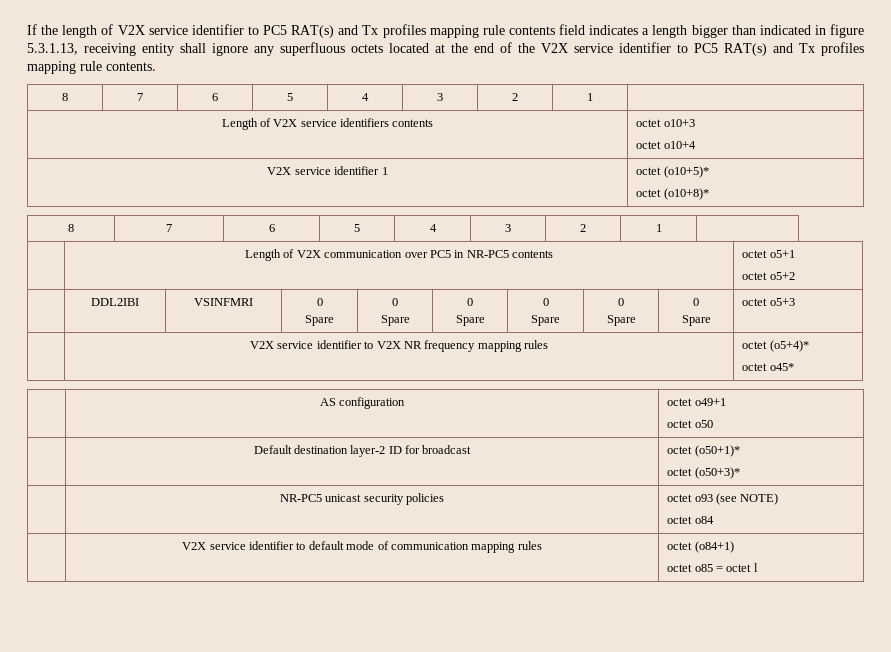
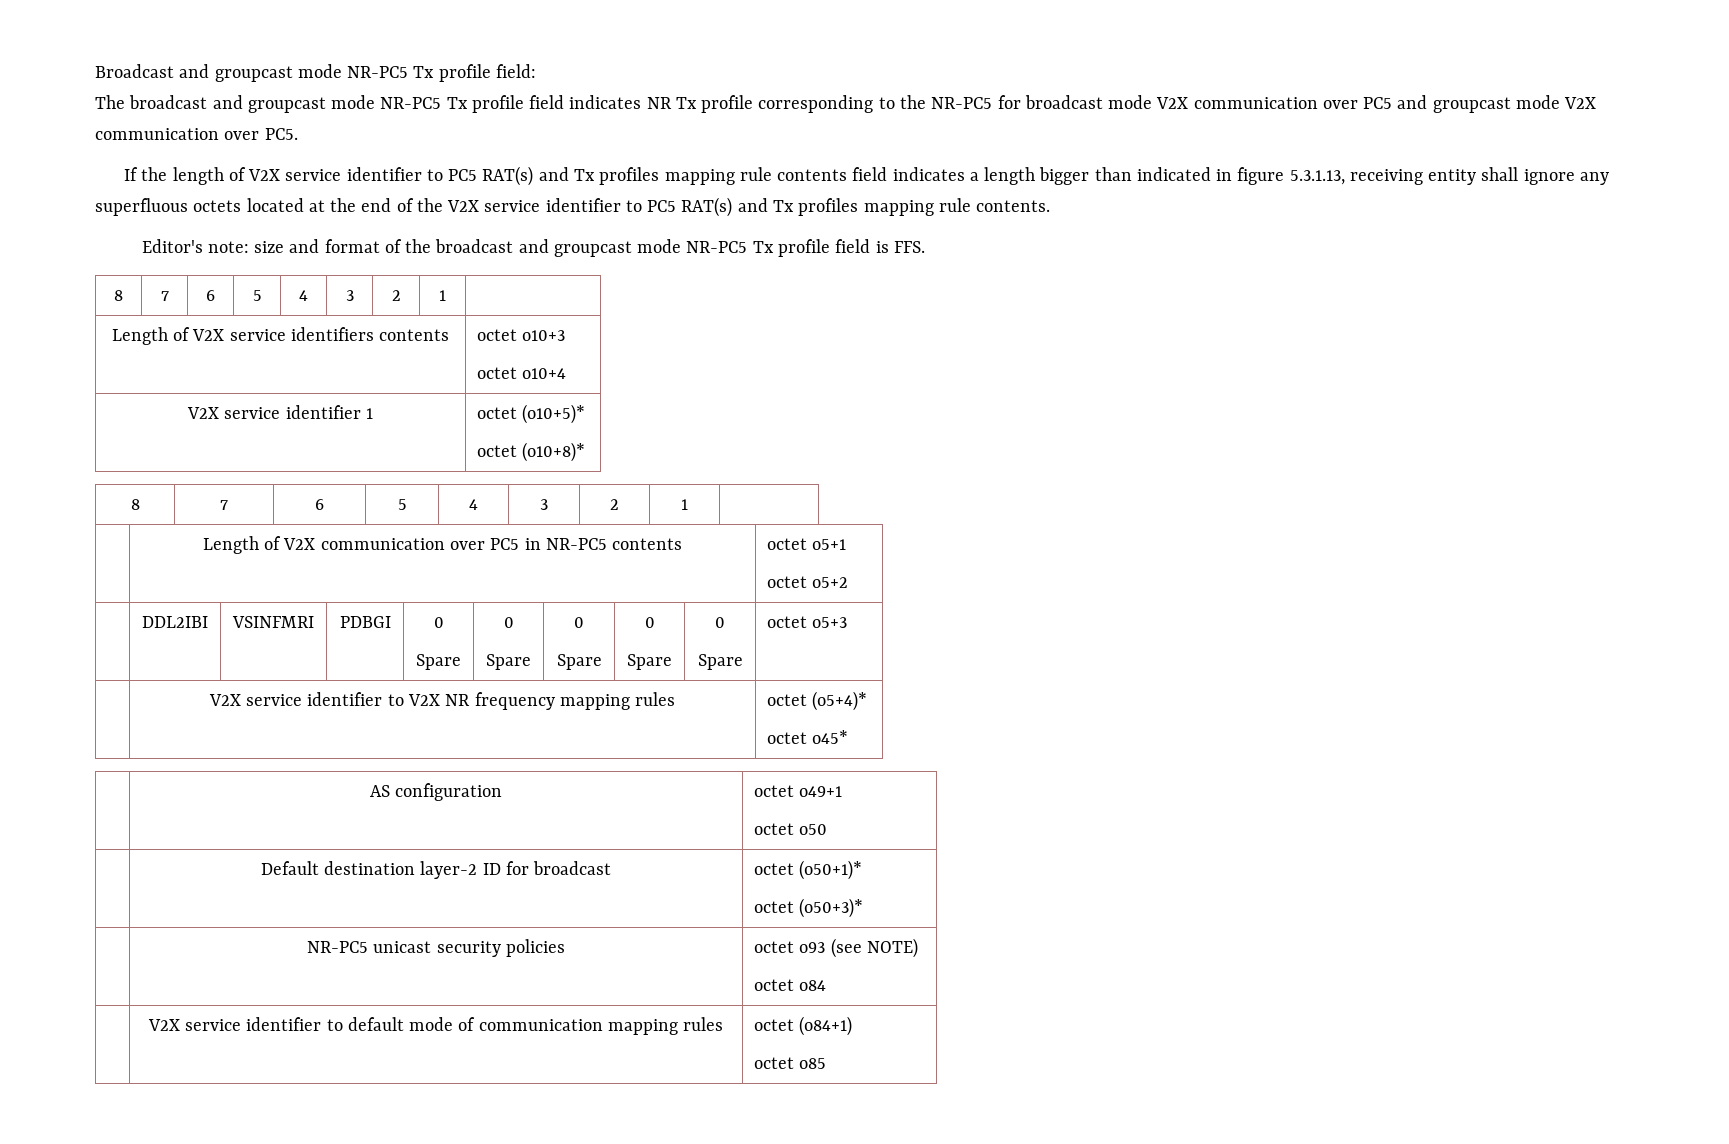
+ Broadcast and groupcast mode NR-PC5 Tx profile field:
+ The broadcast and groupcast mode NR-PC5 Tx profile field indicates NR Tx profile corresponding to the NR-PC5 for broadcast mode V2X communication over PC5 and groupcast mode V2X communication over PC5.
+ Editor's note: size and format of the broadcast and groupcast mode NR-PC5 Tx profile field is FFS.
- | DDL2IBI | VSINFMRI | 0
- Spare | 0
+ | DDL2IBI | VSINFMRI | PDBGI | 0
  | V2X service identifier to default mode of communication mapping rules | octet (o84+1)
- octet o85 = octet l
+ octet o85

